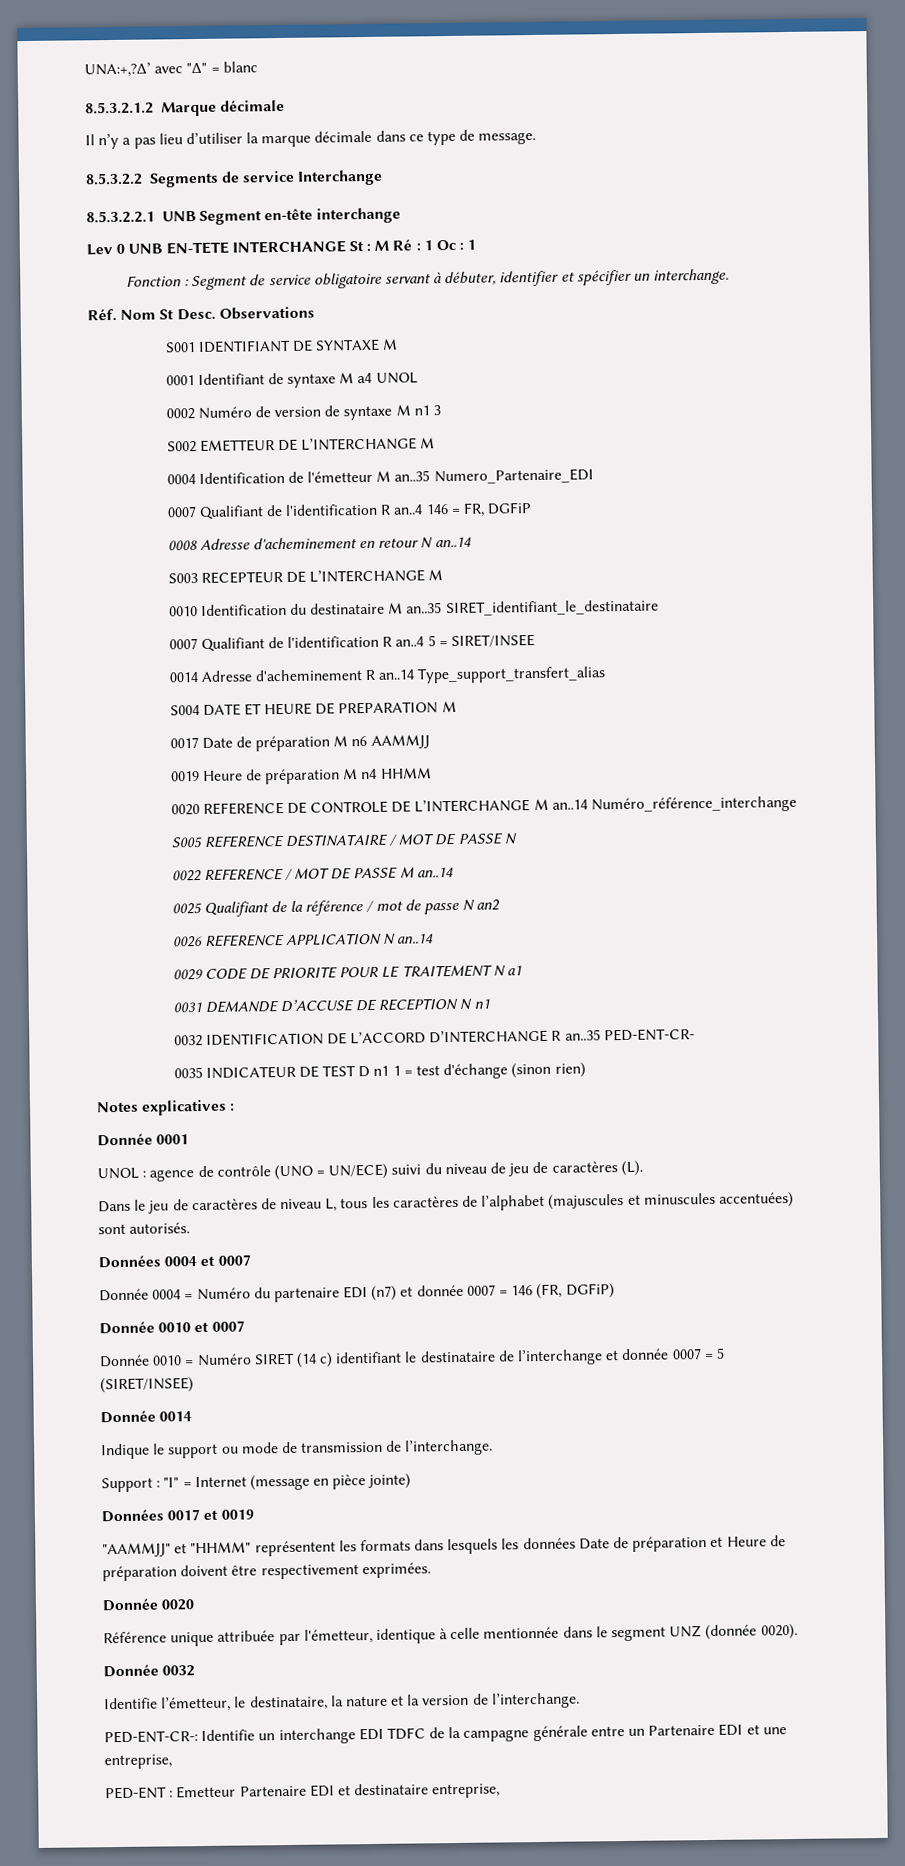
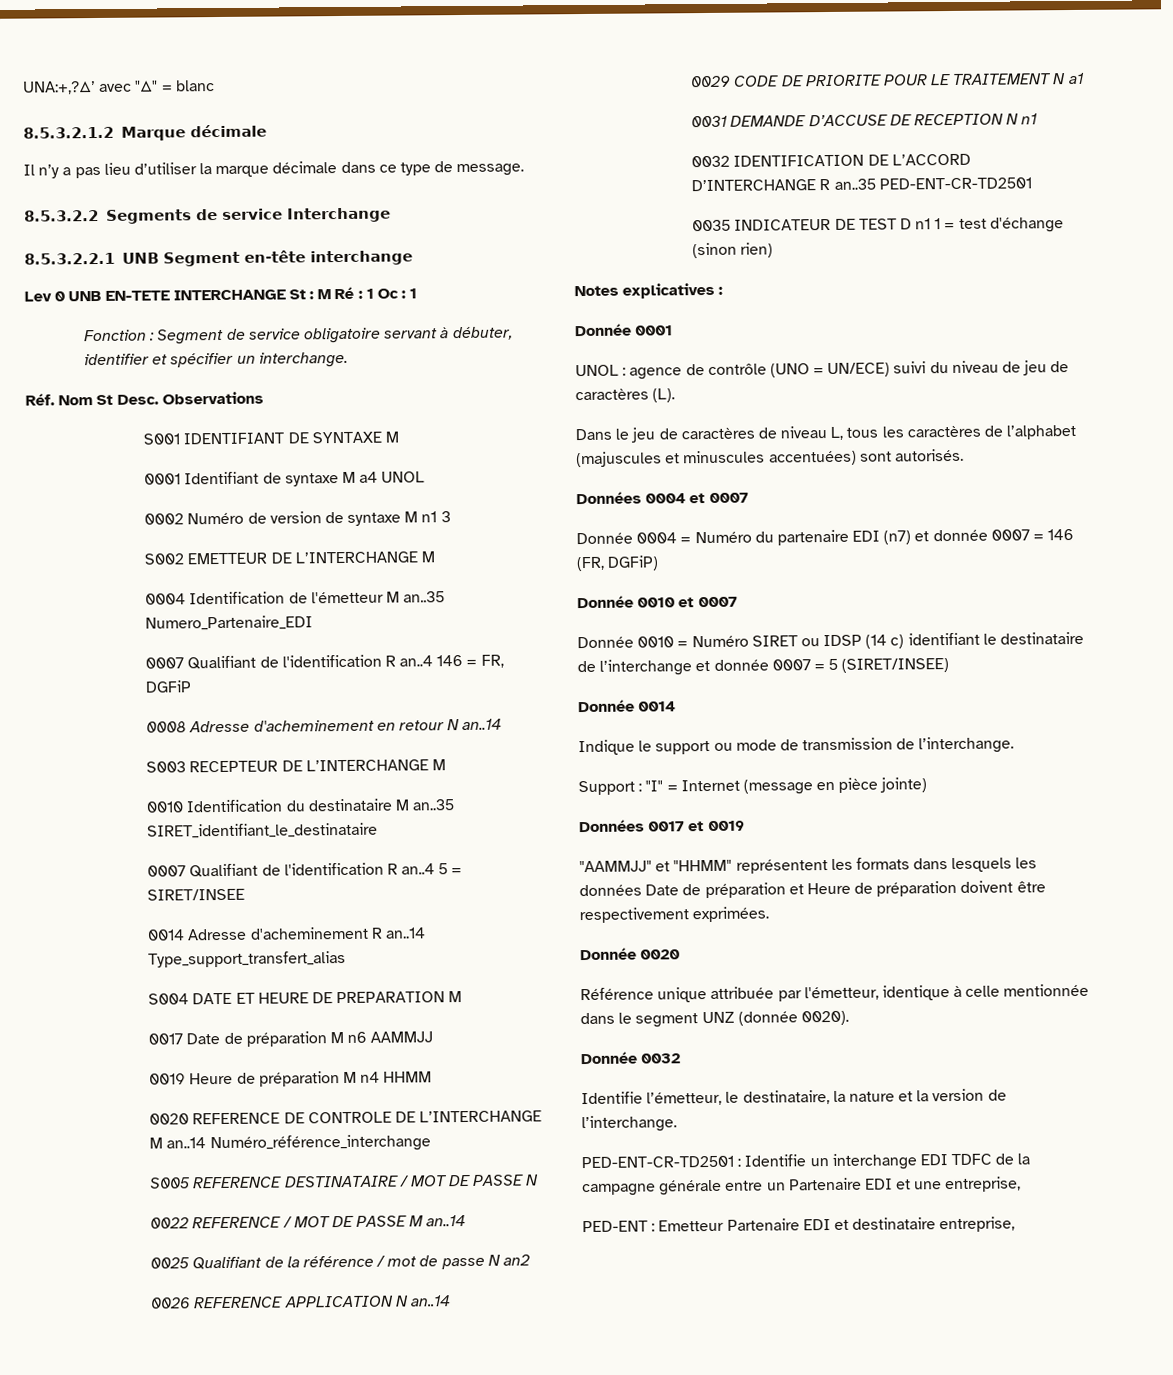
- 0032 IDENTIFICATION DE L’ACCORD D’INTERCHANGE R an..35 PED-ENT-CR-
+ 0032 IDENTIFICATION DE L’ACCORD D’INTERCHANGE R an..35 PED-ENT-CR-TD2501
- Donnée 0010 = Numéro SIRET (14 c) identifiant le destinataire de l’interchange et donnée 0007 = 5 (SIRET/INSEE)
+ Donnée 0010 = Numéro SIRET ou IDSP (14 c) identifiant le destinataire de l’interchange et donnée 0007 = 5 (SIRET/INSEE)
- PED-ENT-CR-: Identifie un interchange EDI TDFC de la campagne générale entre un Partenaire EDI et une entreprise,
+ PED-ENT-CR-TD2501 : Identifie un interchange EDI TDFC de la campagne générale entre un Partenaire EDI et une entreprise,

